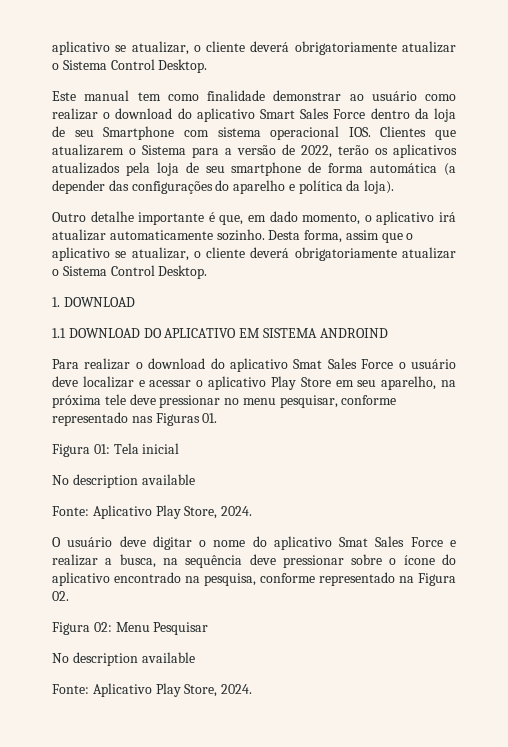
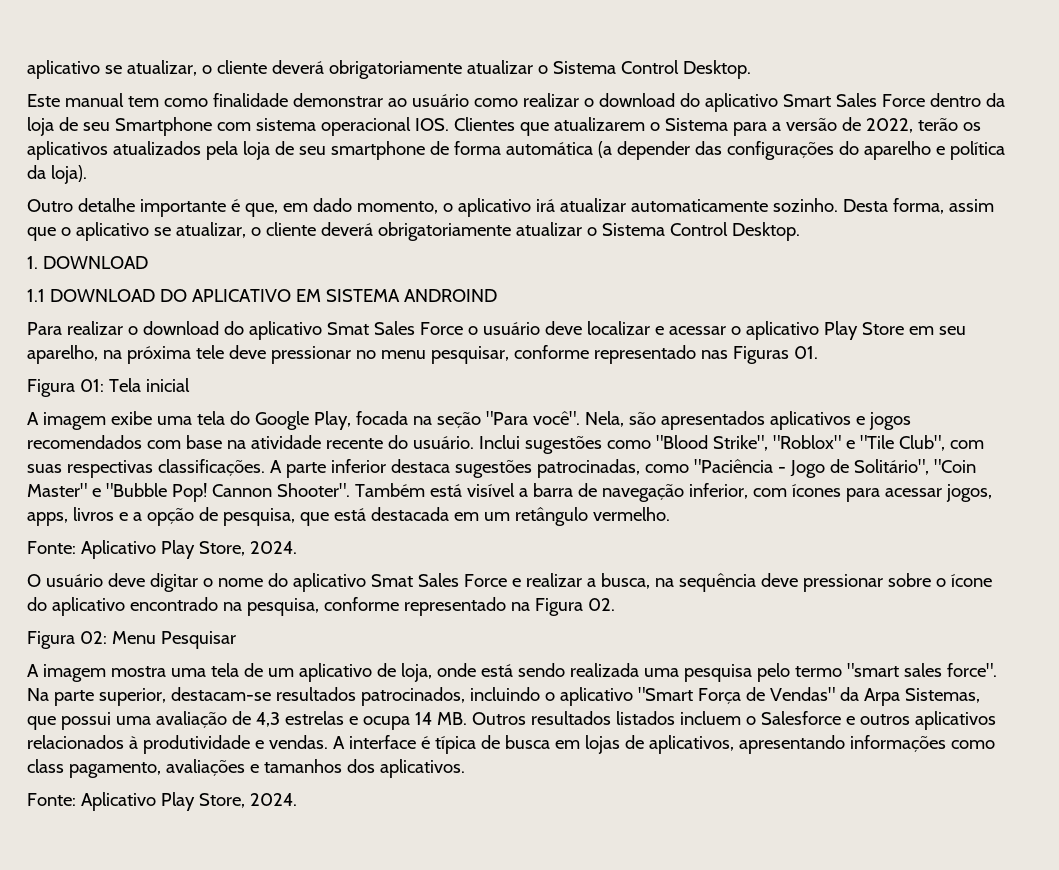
  Figura 01: Tela inicial
- No description available
+ A imagem exibe uma tela do Google Play, focada na seção "Para você". Nela, são apresentados aplicativos e jogos recomendados com base na atividade recente do usuário. Inclui sugestões como "Blood Strike", "Roblox" e "Tile Club", com suas respectivas classificações. A parte inferior destaca sugestões patrocinadas, como "Paciência - Jogo de Solitário", "Coin Master" e "Bubble Pop! Cannon Shooter". Também está visível a barra de navegação inferior, com ícones para acessar jogos, apps, livros e a opção de pesquisa, que está destacada em um retângulo vermelho.
  Figura 02: Menu Pesquisar
- No description available
+ A imagem mostra uma tela de um aplicativo de loja, onde está sendo realizada uma pesquisa pelo termo "smart sales force". Na parte superior, destacam-se resultados patrocinados, incluindo o aplicativo "Smart Força de Vendas" da Arpa Sistemas, que possui uma avaliação de 4,3 estrelas e ocupa 14 MB. Outros resultados listados incluem o Salesforce e outros aplicativos relacionados à produtividade e vendas. A interface é típica de busca em lojas de aplicativos, apresentando informações como class pagamento, avaliações e tamanhos dos aplicativos.

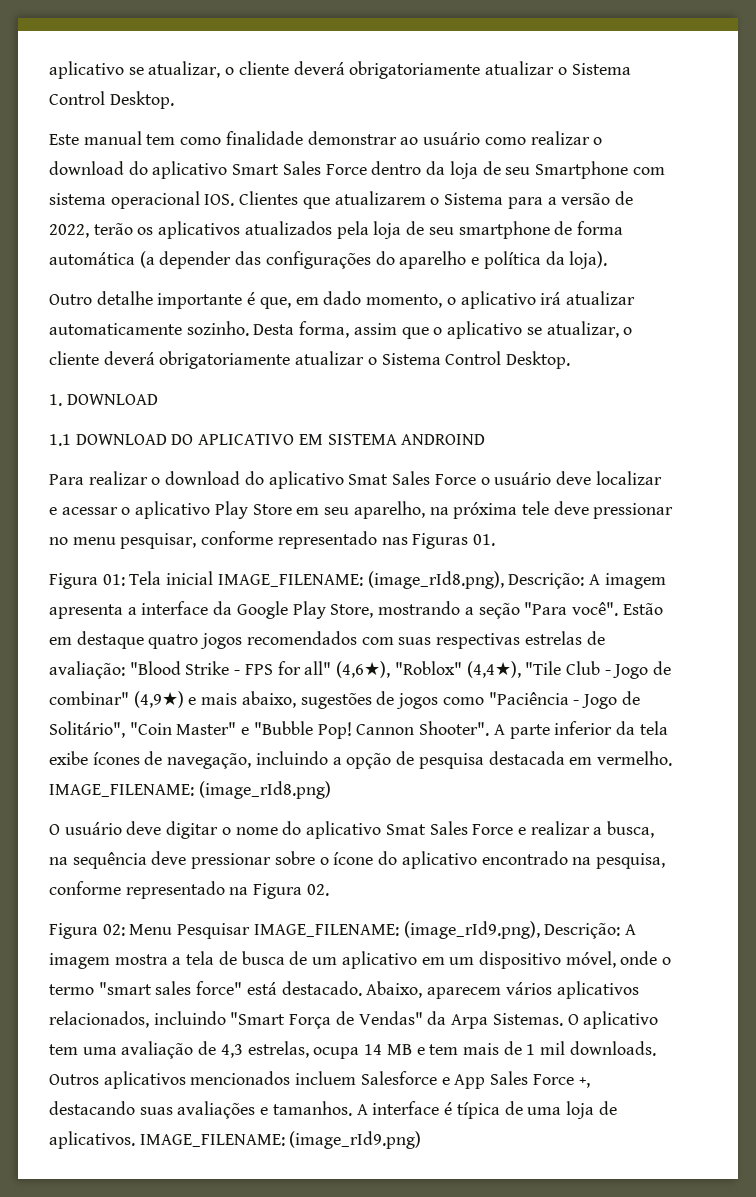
- Figura 01: Tela inicial
- A imagem exibe uma tela do Google Play, focada na seção "Para você". Nela, são apresentados aplicativos e jogos recomendados com base na atividade recente do usuário. Inclui sugestões como "Blood Strike", "Roblox" e "Tile Club", com suas respectivas classificações. A parte inferior destaca sugestões patrocinadas, como "Paciência - Jogo de Solitário", "Coin Master" e "Bubble Pop!
+ Figura 01: Tela inicial IMAGE_FILENAME: (image_rId8.png), Descrição: A imagem apresenta a interface da Google Play Store, mostrando a seção "Para você". Estão em destaque quatro jogos recomendados com suas respectivas estrelas de avaliação: "Blood Strike - FPS for all" (4,6★), "Roblox" (4,4★), "Tile Club - Jogo de combinar" (4,9★) e mais abaixo, sugestões de jogos como "Paciência - Jogo de Solitário", "Coin Master" e "Bubble Pop!
- Também está visível a barra de navegação inferior, com ícones para acessar jogos, apps, livros e a opção de pesquisa, que está destacada em um retângulo vermelho.
- Fonte: Aplicativo Play Store, 2024.
+ A parte inferior da tela exibe ícones de navegação, incluindo a opção de pesquisa destacada em vermelho. IMAGE_FILENAME: (image_rId8.png)
- Figura 02: Menu Pesquisar
- A imagem mostra uma tela de um aplicativo de loja, onde está sendo realizada uma pesquisa pelo termo "smart sales force". Na parte superior, destacam-se resultados patrocinados, incluindo o aplicativo "Smart Força de Vendas" da Arpa Sistemas, que possui uma avaliação de 4,3 estrelas e ocupa 14 MB. Outros resultados listados incluem o Salesforce e outros aplicativos relacionados à produtividade e vendas.
+ Figura 02: Menu Pesquisar IMAGE_FILENAME: (image_rId9.png), Descrição: A imagem mostra a tela de busca de um aplicativo em um dispositivo móvel, onde o termo "smart sales force" está destacado. Abaixo, aparecem vários aplicativos relacionados, incluindo "Smart Força de Vendas" da Arpa Sistemas. O aplicativo tem uma avaliação de 4,3 estrelas, ocupa 14 MB e tem mais de 1 mil downloads. Outros aplicativos mencionados incluem Salesforce e App Sales Force +, destacando suas avaliações e tamanhos.
- A interface é típica de busca em lojas de aplicativos, apresentando informações como class pagamento, avaliações e tamanhos dos aplicativos.
- Fonte: Aplicativo Play Store, 2024.
+ A interface é típica de uma loja de aplicativos. IMAGE_FILENAME: (image_rId9.png)

